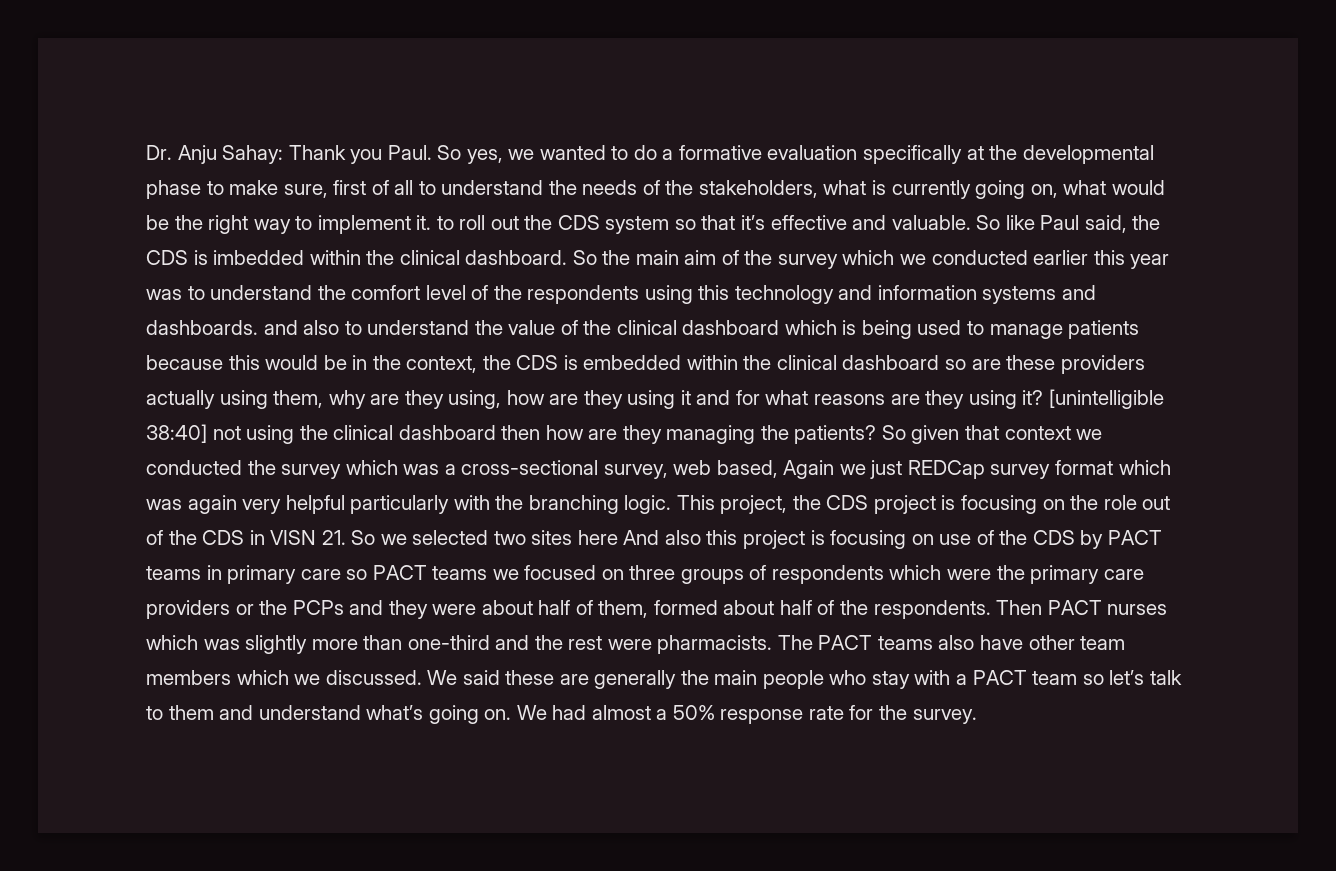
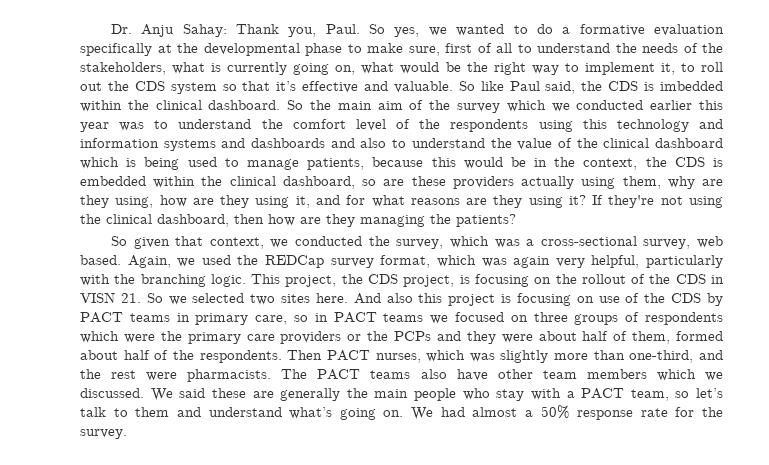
- Dr. Anju Sahay: Thank you Paul.
+ Dr. Anju Sahay: Thank you, Paul.
- So yes, we wanted to do a formative evaluation specifically at the developmental phase to make sure, first of all to understand the needs of the stakeholders, what is currently going on, what would be the right way to implement it. to roll out the CDS system so that it’s effective and valuable.
+ So yes, we wanted to do a formative evaluation specifically at the developmental phase to make sure, first of all to understand the needs of the stakeholders, what is currently going on, what would be the right way to implement it, to roll out the CDS system so that it’s effective and valuable.
- So the main aim of the survey which we conducted earlier this year was to understand the comfort level of the respondents using this technology and information systems and dashboards. and also to understand the value of the clinical dashboard which is being used to manage patients because this would be in the context, the CDS is embedded within the clinical dashboard so are these providers actually using them, why are they using, how are they using it and for what reasons are they using it?
+ So the main aim of the survey which we conducted earlier this year was to understand the comfort level of the respondents using this technology and information systems and dashboards and also to understand the value of the clinical dashboard which is being used to manage patients, because this would be in the context, the CDS is embedded within the clinical dashboard, so are these providers actually using them, why are they using, how are they using it, and for what reasons are they using it?
- [unintelligible 38:40] not using the clinical dashboard then how are they managing the patients? So given that context we conducted the survey which was a cross-sectional survey, web based, Again we just REDCap survey format which was again very helpful particularly with the branching logic.
+ If they're not using the clinical dashboard, then how are they managing the patients?
+ So given that context, we conducted the survey, which was a cross-sectional survey, web based. Again, we used the REDCap survey format, which was again very helpful, particularly with the branching logic.
- This project, the CDS project is focusing on the role out of the CDS in VISN 21. So we selected two sites here And also this project is focusing on use of the CDS by PACT teams in primary care so PACT teams we focused on three groups of respondents which were the primary care providers or the PCPs and they were about half of them, formed about half of the respondents.
+ This project, the CDS project, is focusing on the rollout of the CDS in VISN 21. So we selected two sites here. And also this project is focusing on use of the CDS by PACT teams in primary care, so in PACT teams we focused on three groups of respondents which were the primary care providers or the PCPs and they were about half of them, formed about half of the respondents.
- Then PACT nurses which was slightly more than one-third and the rest were pharmacists.
+ Then PACT nurses, which was slightly more than one-third, and the rest were pharmacists.
- We said these are generally the main people who stay with a PACT team so let’s talk to them and understand what’s going on.
+ We said these are generally the main people who stay with a PACT team, so let’s talk to them and understand what’s going on.

